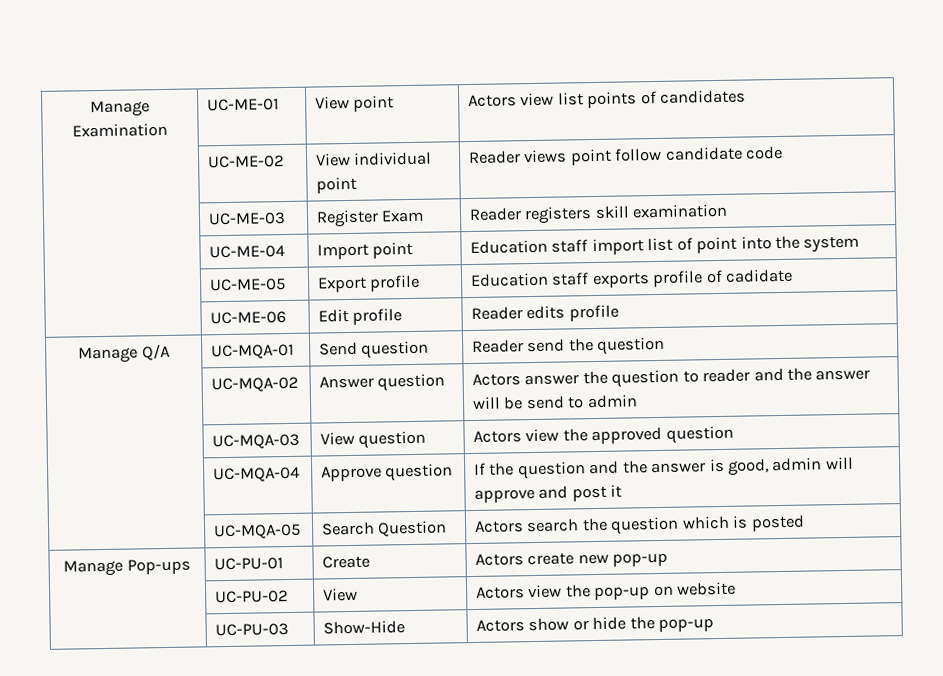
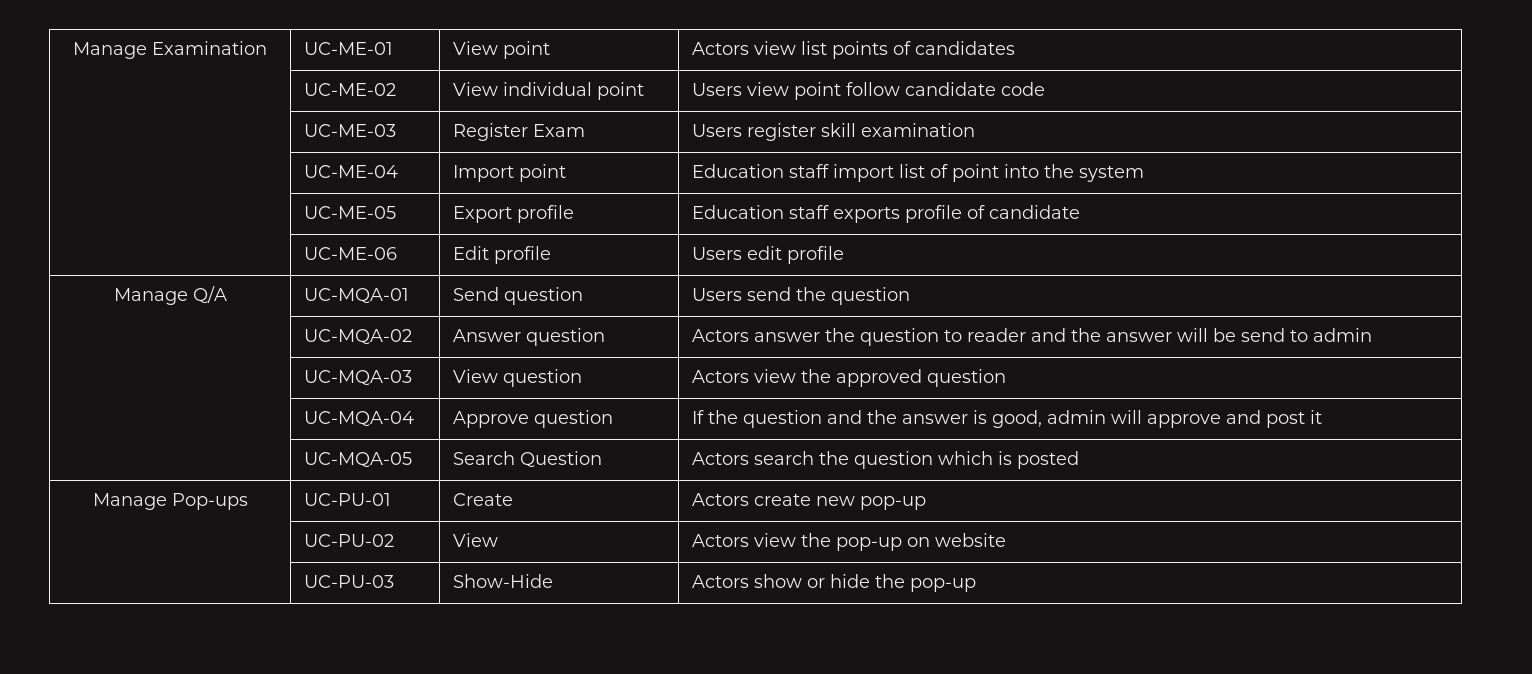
- | UC-ME-02 | View individual point | Reader views point follow candidate code
+ | UC-ME-02 | View individual point | Users view point follow candidate code
- | UC-ME-03 | Register Exam | Reader registers skill examination
+ | UC-ME-03 | Register Exam | Users register skill examination
- | UC-ME-05 | Export profile | Education staff exports profile of cadidate
+ | UC-ME-05 | Export profile | Education staff exports profile of candidate
- | UC-ME-06 | Edit profile | Reader edits profile
+ | UC-ME-06 | Edit profile | Users edit profile
- Manage Q/A | UC-MQA-01 | Send question | Reader send the question
+ Manage Q/A | UC-MQA-01 | Send question | Users send the question

